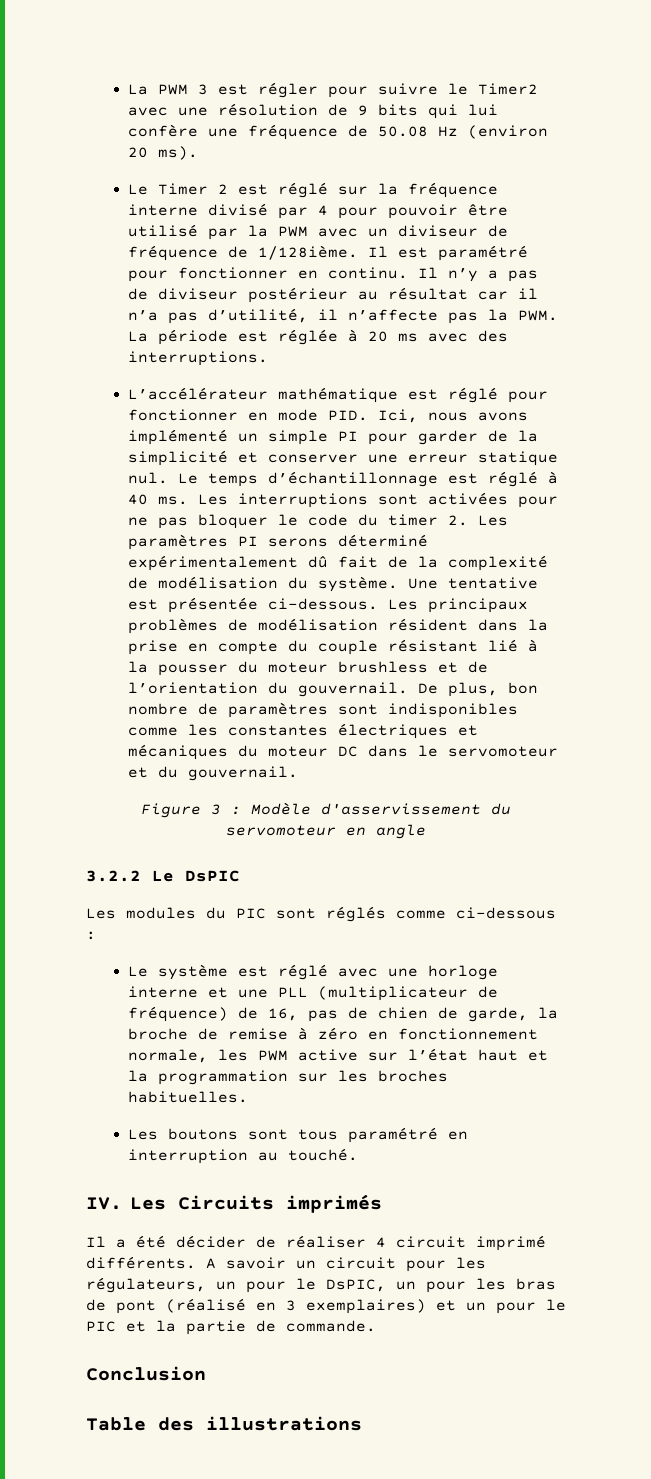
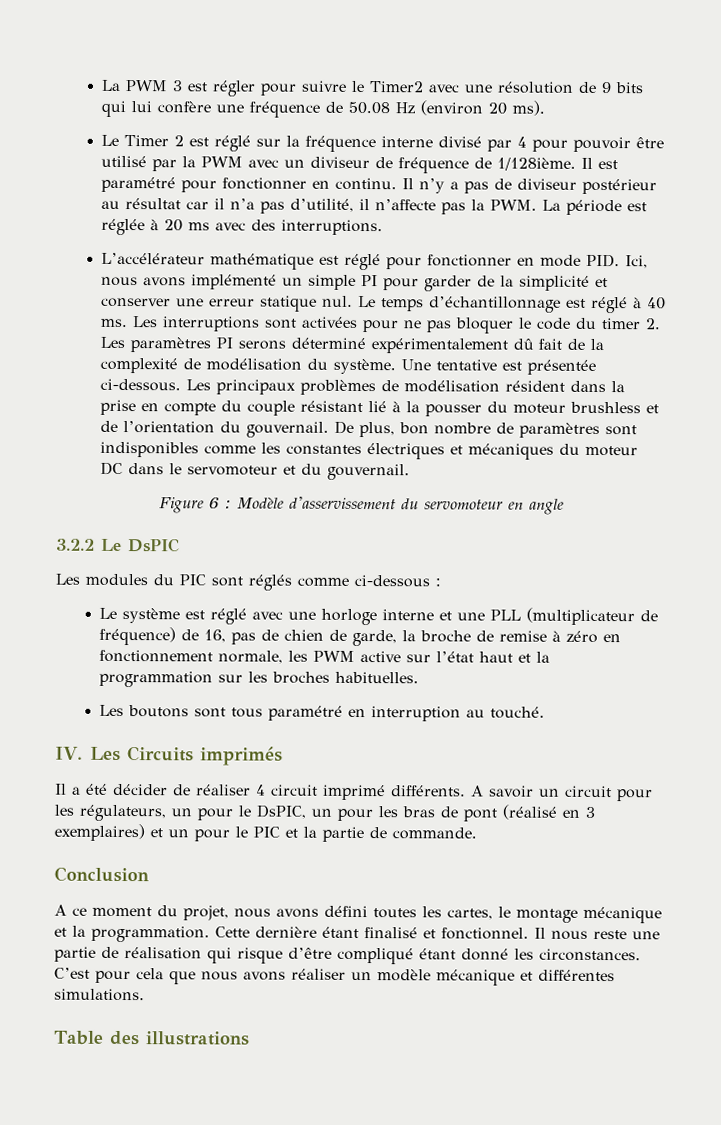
- Figure 3 : Modèle d'asservissement du servomoteur en angle
+ Figure 6 : Modèle d'asservissement du servomoteur en angle
+ A ce moment du projet, nous avons défini toutes les cartes, le montage mécanique et la programmation. Cette dernière étant finalisé et fonctionnel. Il nous reste une partie de réalisation qui risque d’être compliqué étant donné les circonstances. C’est pour cela que nous avons réaliser un modèle mécanique et différentes simulations.

